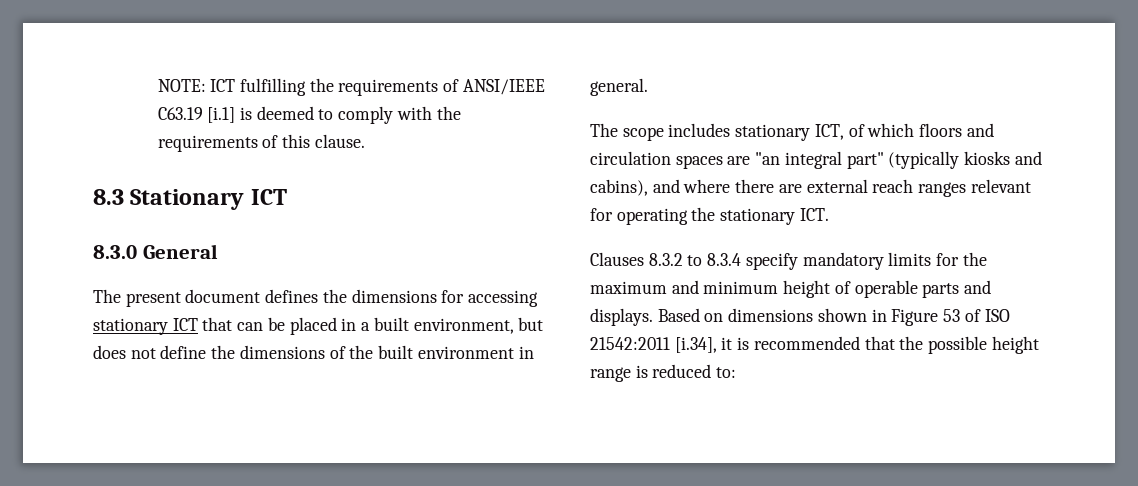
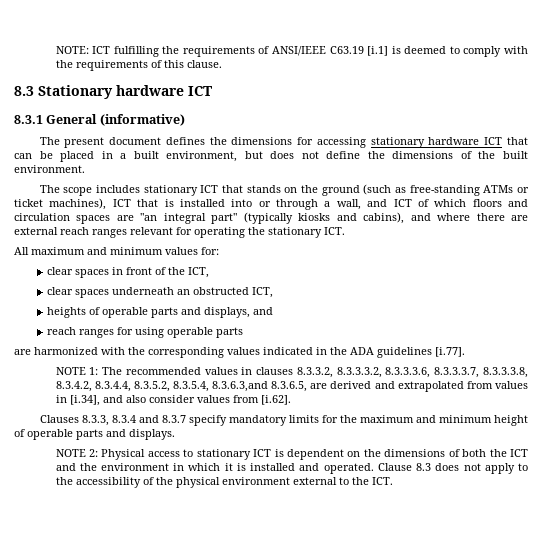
- 8.3 Stationary ICT
+ 8.3 Stationary hardware ICT
- 8.3.0 General
+ 8.3.1 General (informative)
- The present document defines the dimensions for accessing stationary ICT that can be placed in a built environment, but does not define the dimensions of the built environment in general.
+ The present document defines the dimensions for accessing stationary hardware ICT that can be placed in a built environment, but does not define the dimensions of the built environment.
- The scope includes stationary ICT, of which floors and circulation spaces are "an integral part" (typically kiosks and cabins), and where there are external reach ranges relevant for operating the stationary ICT.
+ The scope includes stationary ICT that stands on the ground (such as free-standing ATMs or ticket machines), ICT that is installed into or through a wall, and ICT of which floors and circulation spaces are "an integral part" (typically kiosks and cabins), and where there are external reach ranges relevant for operating the stationary ICT.
- Clauses 8.3.2 to 8.3.4 specify mandatory limits for the maximum and minimum height of operable parts and displays. Based on dimensions shown in Figure 53 of ISO 21542:2011 [i.34], it is recommended that the possible height range is reduced to:
+ All maximum and minimum values for:
+ clear spaces in front of the ICT,
+ clear spaces underneath an obstructed ICT,
+ heights of operable parts and displays, and
+ reach ranges for using operable parts
+ are harmonized with the corresponding values indicated in the ADA guidelines [i.77].
+ NOTE 1: The recommended values in clauses 8.3.3.2, 8.3.3.3.2, 8.3.3.3.6, 8.3.3.3.7, 8.3.3.3.8, 8.3.4.2, 8.3.4.4, 8.3.5.2, 8.3.5.4, 8.3.6.3,and 8.3.6.5, are derived and extrapolated from values in [i.34], and also consider values from [i.62].
+ Clauses 8.3.3, 8.3.4 and 8.3.7 specify mandatory limits for the maximum and minimum height of operable parts and displays.
+ NOTE 2: Physical access to stationary ICT is dependent on the dimensions of both the ICT and the environment in which it is installed and operated. Clause 8.3 does not apply to the accessibility of the physical environment external to the ICT.

